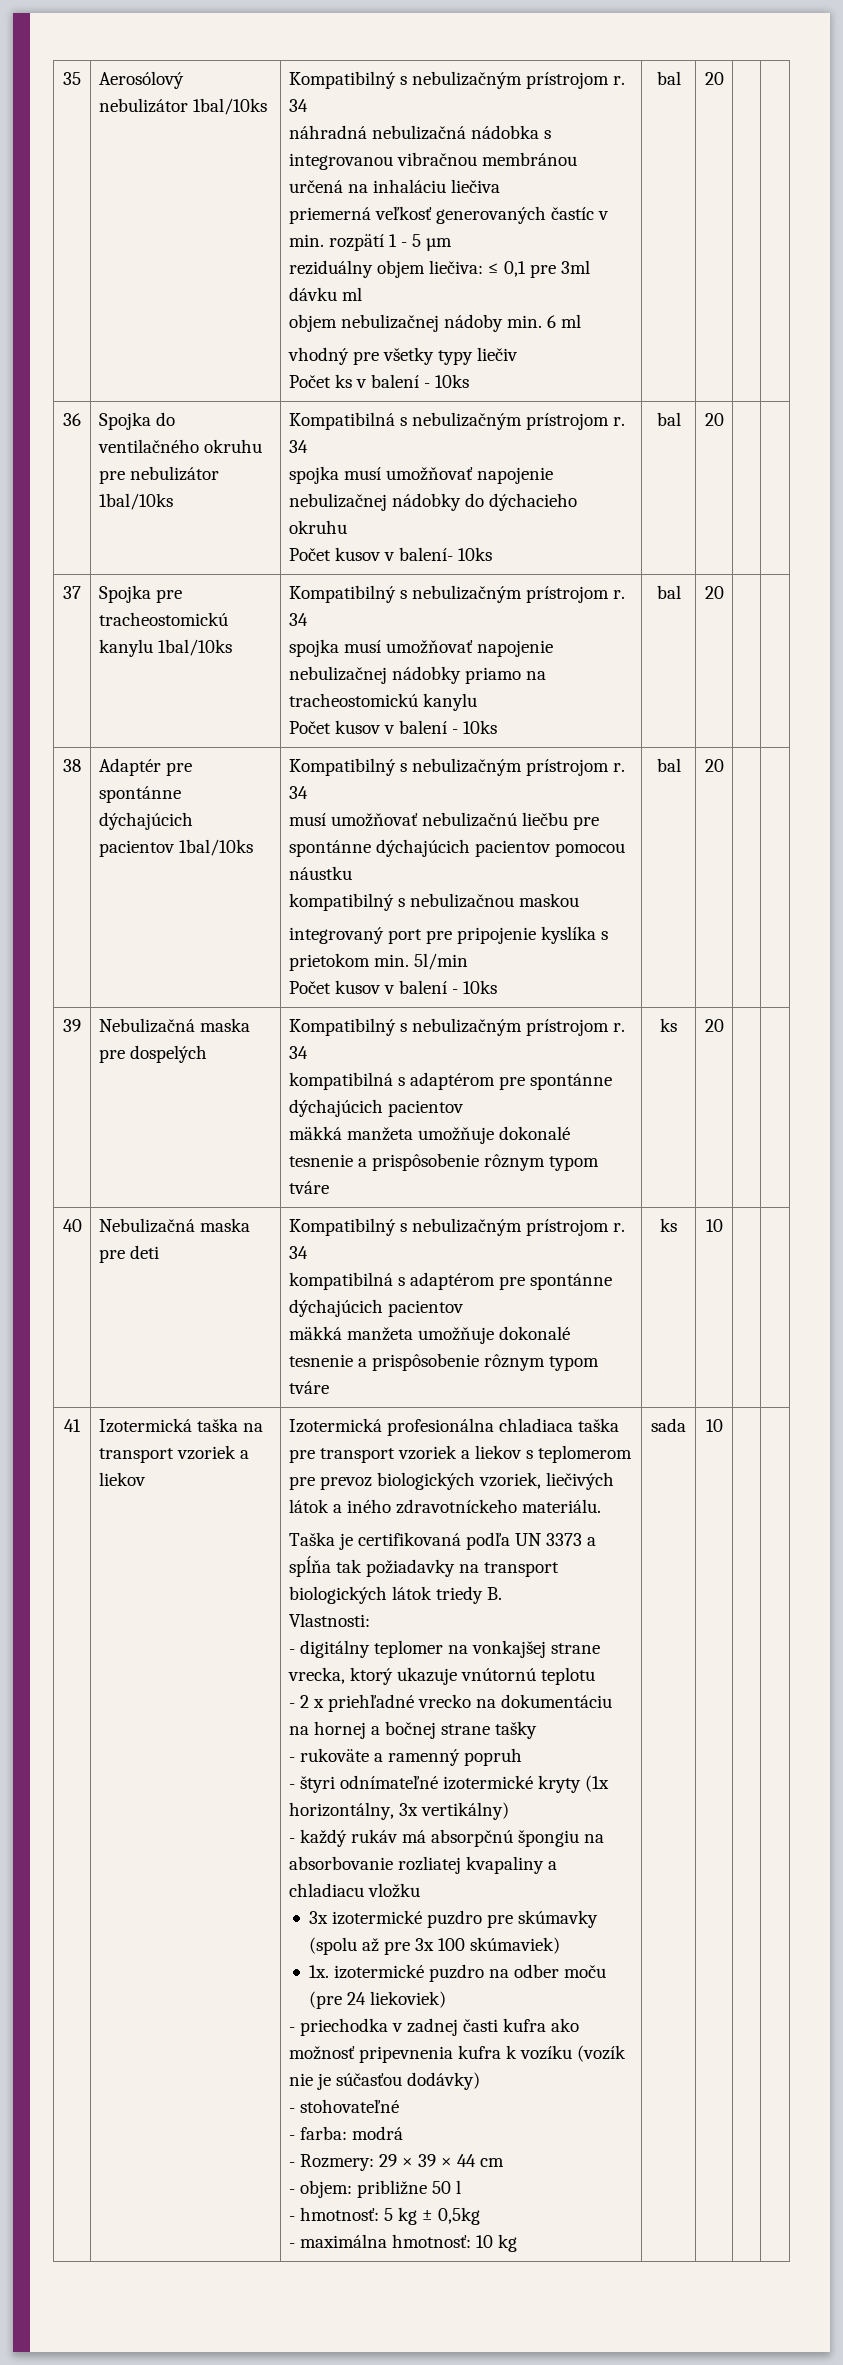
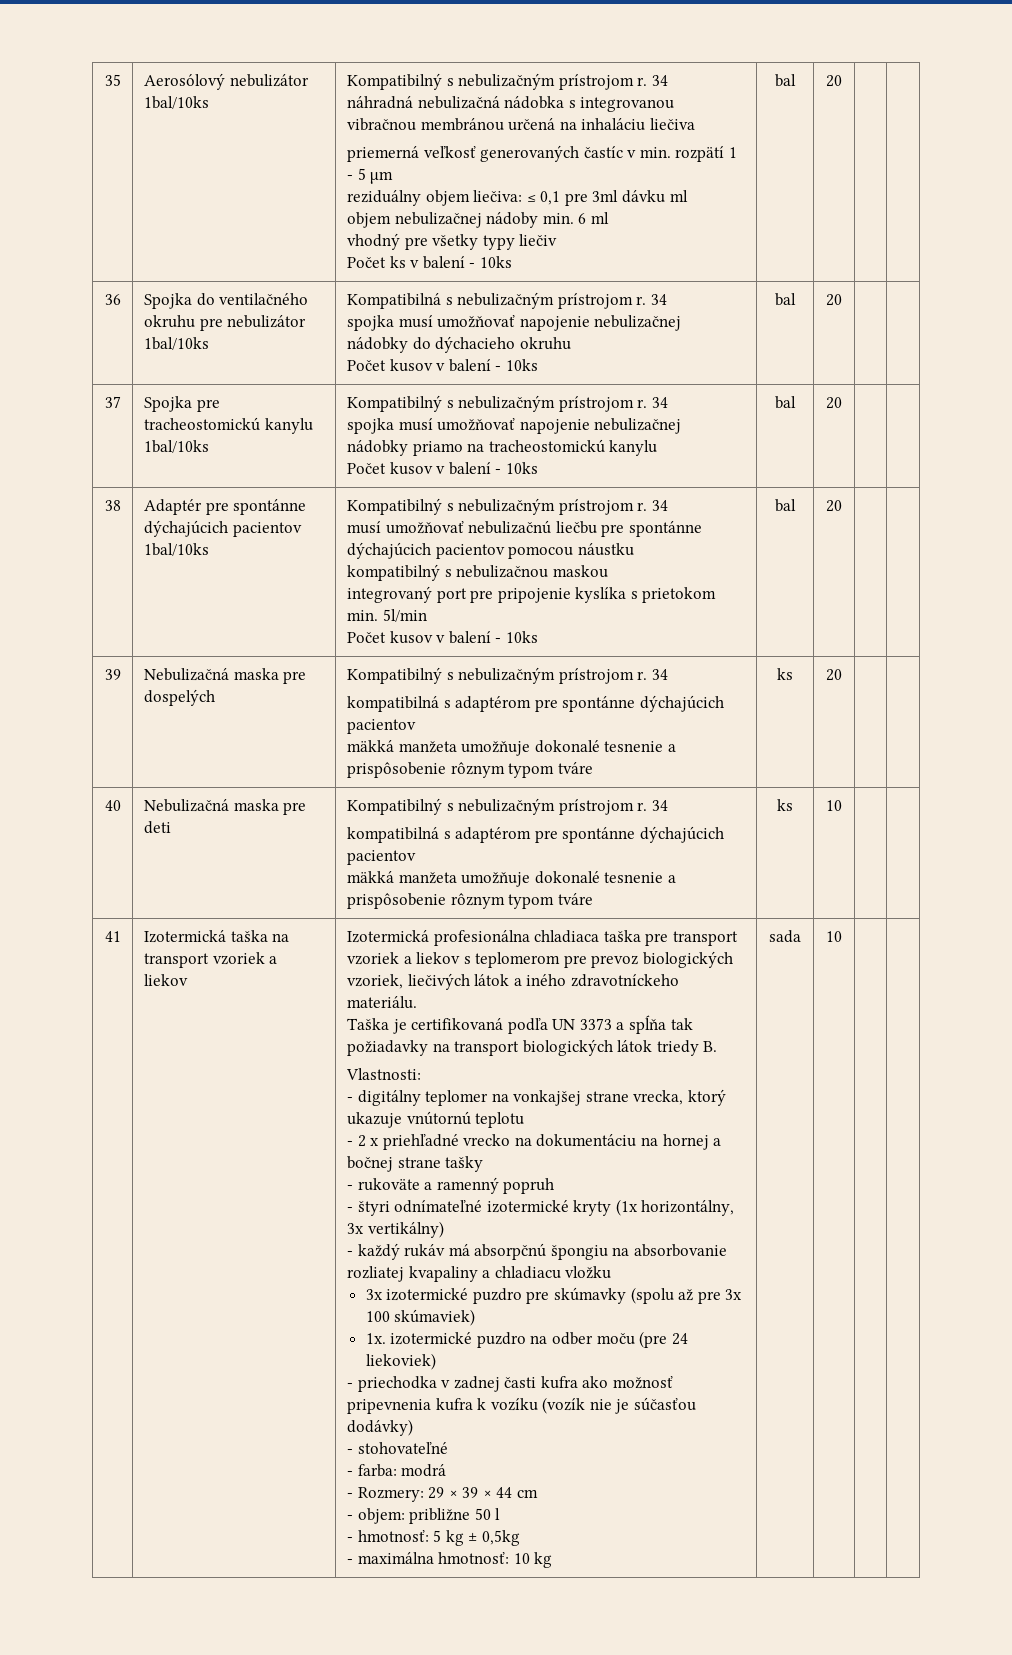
  36 | Spojka do ventilačného okruhu pre nebulizátor 1bal/10ks | Kompatibilná s nebulizačným prístrojom r. 34
  spojka musí umožňovať napojenie nebulizačnej nádobky do dýchacieho okruhu
- Počet kusov v balení- 10ks | bal | 20 | |
+ Počet kusov v balení - 10ks | bal | 20 | |

